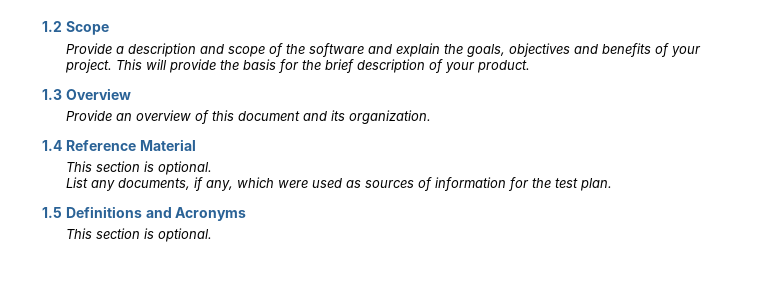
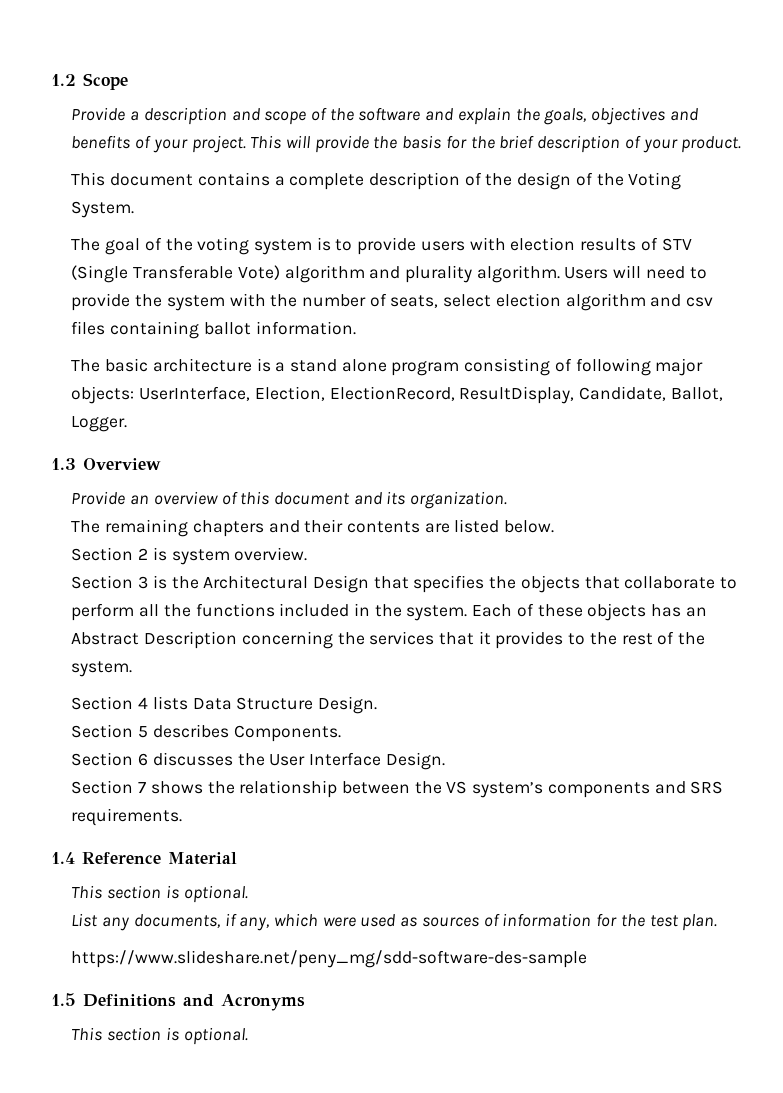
+ This document contains a complete description of the design of the Voting System.
+ The goal of the voting system is to provide users with election results of STV (Single Transferable Vote) algorithm and plurality algorithm. Users will need to provide the system with the number of seats, select election algorithm and csv files containing ballot information.
+ The basic architecture is a stand alone program consisting of following major objects: UserInterface, Election, ElectionRecord, ResultDisplay, Candidate, Ballot, Logger.
+ The remaining chapters and their contents are listed below.
+ Section 2 is system overview.
+ Section 3 is the Architectural Design that specifies the objects that collaborate to perform all the functions included in the system. Each of these objects has an Abstract Description concerning the services that it provides to the rest of the system.
+ Section 4 lists Data Structure Design.
+ Section 5 describes Components.
+ Section 6 discusses the User Interface Design.
+ Section 7 shows the relationship between the VS system’s components and SRS requirements.
+ https://www.slideshare.net/peny_mg/sdd-software-des-sample

